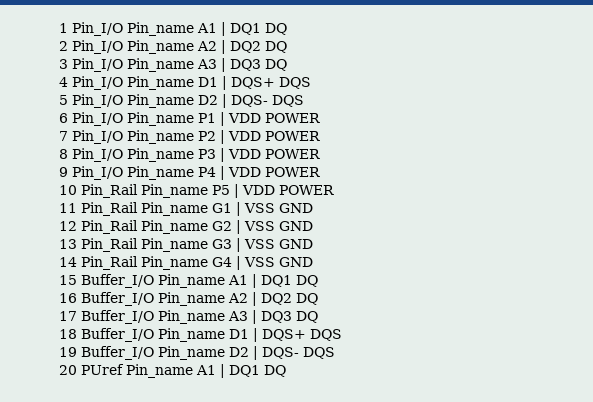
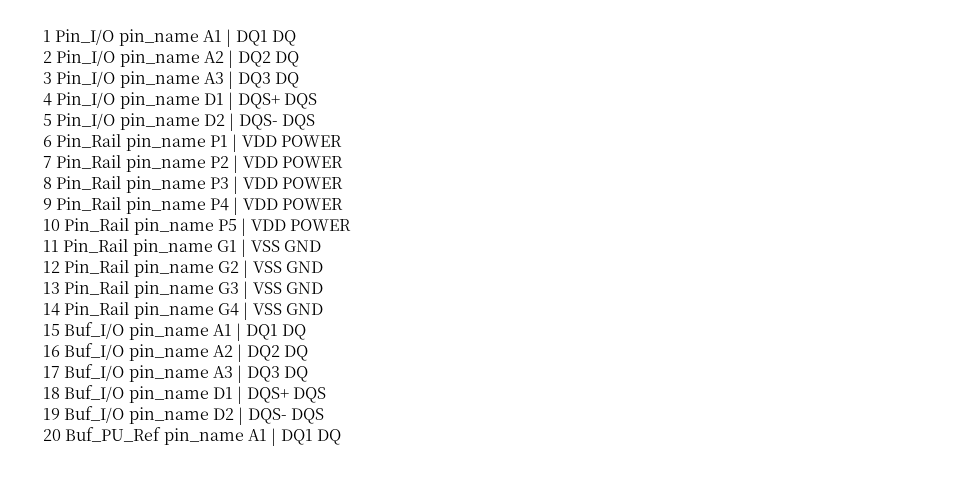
- 1 Pin_I/O Pin_name A1 | DQ1 DQ
+ 1 Pin_I/O pin_name A1 | DQ1 DQ
- 2 Pin_I/O Pin_name A2 | DQ2 DQ
+ 2 Pin_I/O pin_name A2 | DQ2 DQ
- 3 Pin_I/O Pin_name A3 | DQ3 DQ
+ 3 Pin_I/O pin_name A3 | DQ3 DQ
- 4 Pin_I/O Pin_name D1 | DQS+ DQS
+ 4 Pin_I/O pin_name D1 | DQS+ DQS
- 5 Pin_I/O Pin_name D2 | DQS- DQS
+ 5 Pin_I/O pin_name D2 | DQS- DQS
- 6 Pin_I/O Pin_name P1 | VDD POWER
+ 6 Pin_Rail pin_name P1 | VDD POWER
- 7 Pin_I/O Pin_name P2 | VDD POWER
+ 7 Pin_Rail pin_name P2 | VDD POWER
- 8 Pin_I/O Pin_name P3 | VDD POWER
+ 8 Pin_Rail pin_name P3 | VDD POWER
- 9 Pin_I/O Pin_name P4 | VDD POWER
+ 9 Pin_Rail pin_name P4 | VDD POWER
- 10 Pin_Rail Pin_name P5 | VDD POWER
+ 10 Pin_Rail pin_name P5 | VDD POWER
- 11 Pin_Rail Pin_name G1 | VSS GND
+ 11 Pin_Rail pin_name G1 | VSS GND
- 12 Pin_Rail Pin_name G2 | VSS GND
+ 12 Pin_Rail pin_name G2 | VSS GND
- 13 Pin_Rail Pin_name G3 | VSS GND
+ 13 Pin_Rail pin_name G3 | VSS GND
- 14 Pin_Rail Pin_name G4 | VSS GND
+ 14 Pin_Rail pin_name G4 | VSS GND
- 15 Buffer_I/O Pin_name A1 | DQ1 DQ
+ 15 Buf_I/O pin_name A1 | DQ1 DQ
- 16 Buffer_I/O Pin_name A2 | DQ2 DQ
+ 16 Buf_I/O pin_name A2 | DQ2 DQ
- 17 Buffer_I/O Pin_name A3 | DQ3 DQ
+ 17 Buf_I/O pin_name A3 | DQ3 DQ
- 18 Buffer_I/O Pin_name D1 | DQS+ DQS
+ 18 Buf_I/O pin_name D1 | DQS+ DQS
- 19 Buffer_I/O Pin_name D2 | DQS- DQS
+ 19 Buf_I/O pin_name D2 | DQS- DQS
- 20 PUref Pin_name A1 | DQ1 DQ
+ 20 Buf_PU_Ref pin_name A1 | DQ1 DQ

